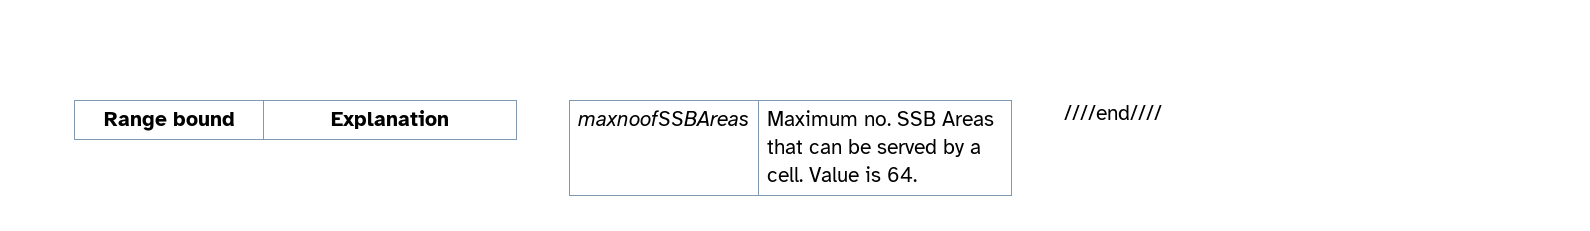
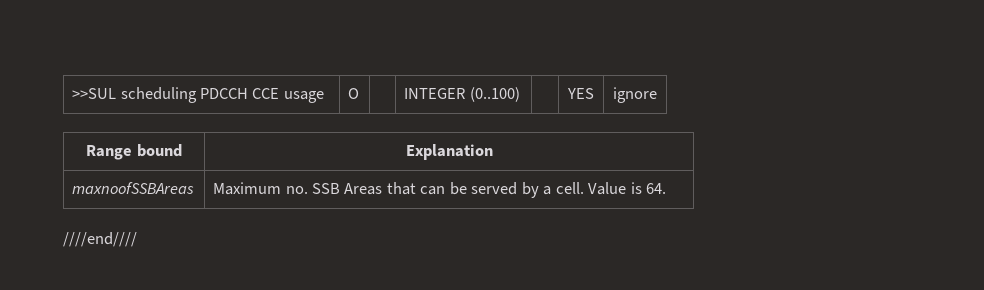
+ >>SUL scheduling PDCCH CCE usage | O | | INTEGER (0..100) | | YES | ignore

